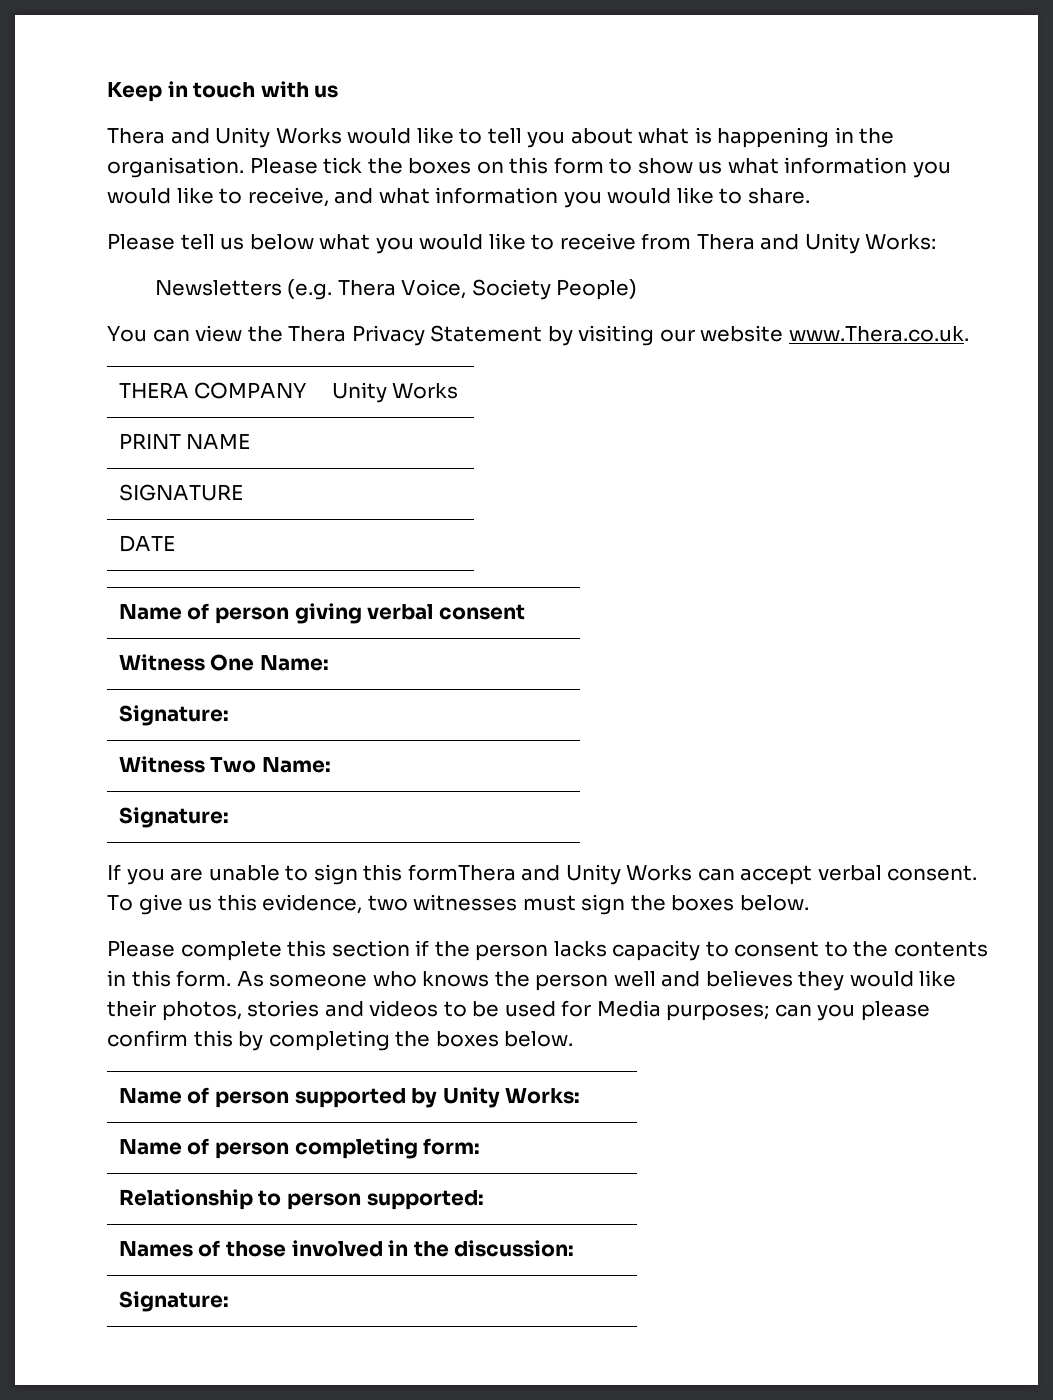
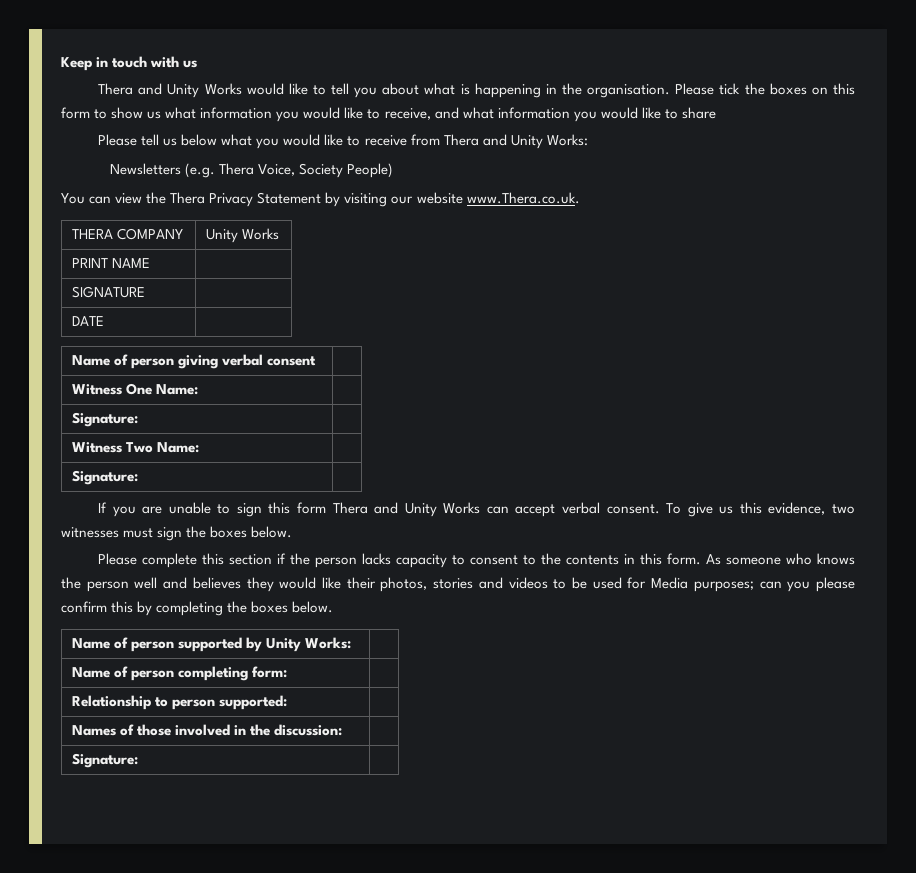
- Please tick the boxes on this form to show us what information you would like to receive, and what information you would like to share.
+ Please tick the boxes on this form to show us what information you would like to receive, and what information you would like to share
- If you are unable to sign this formThera and Unity Works can accept verbal consent.
+ If you are unable to sign this form Thera and Unity Works can accept verbal consent.

